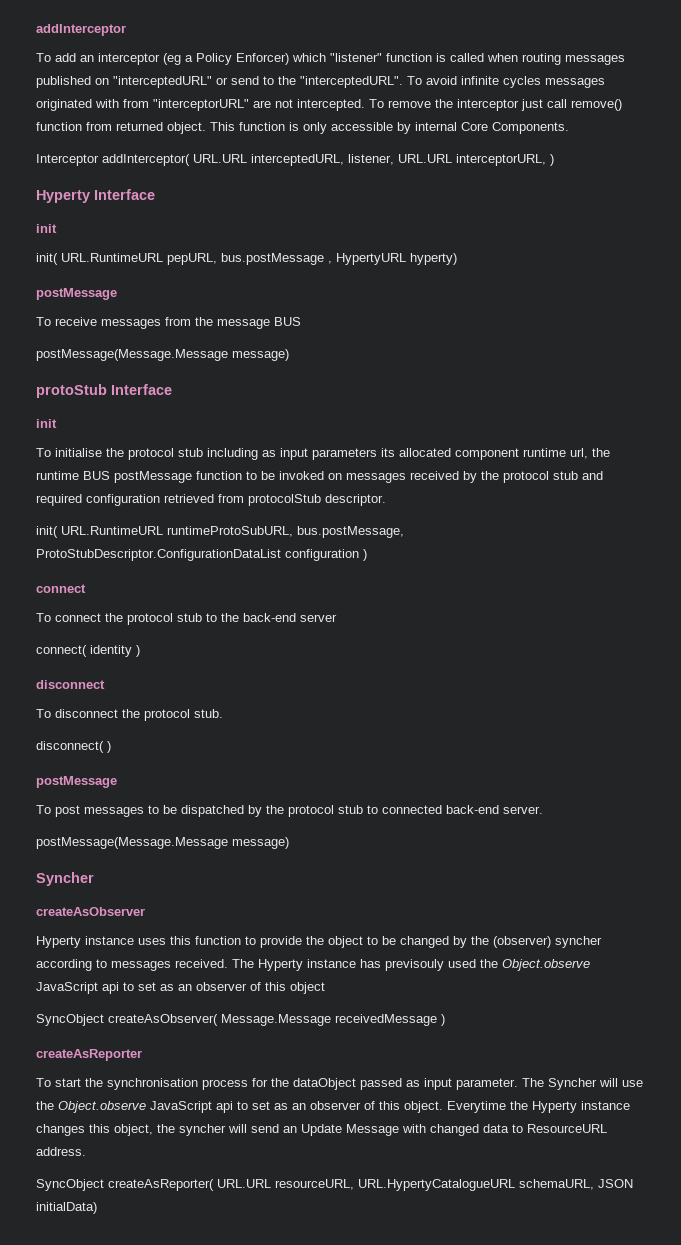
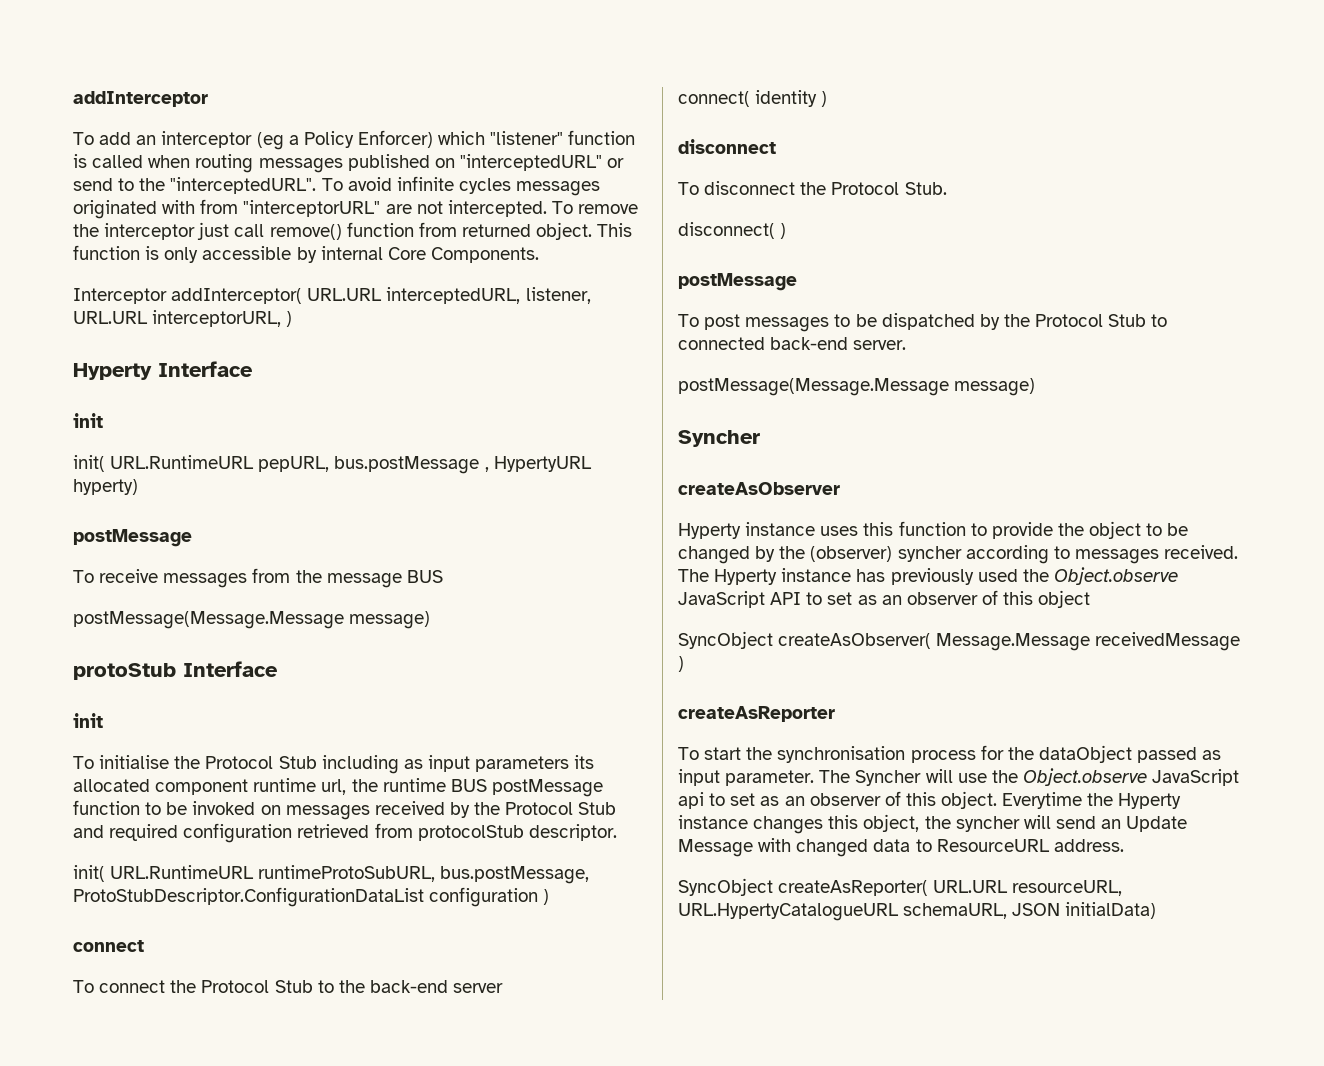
- To initialise the protocol stub including as input parameters its allocated component runtime url, the runtime BUS postMessage function to be invoked on messages received by the protocol stub and required configuration retrieved from protocolStub descriptor.
+ To initialise the Protocol Stub including as input parameters its allocated component runtime url, the runtime BUS postMessage function to be invoked on messages received by the Protocol Stub and required configuration retrieved from protocolStub descriptor.
- To connect the protocol stub to the back-end server
+ To connect the Protocol Stub to the back-end server
- To disconnect the protocol stub.
+ To disconnect the Protocol Stub.
- To post messages to be dispatched by the protocol stub to connected back-end server.
+ To post messages to be dispatched by the Protocol Stub to connected back-end server.
- The Hyperty instance has previsouly used the Object.observe JavaScript api to set as an observer of this object
+ The Hyperty instance has previously used the Object.observe JavaScript API to set as an observer of this object

